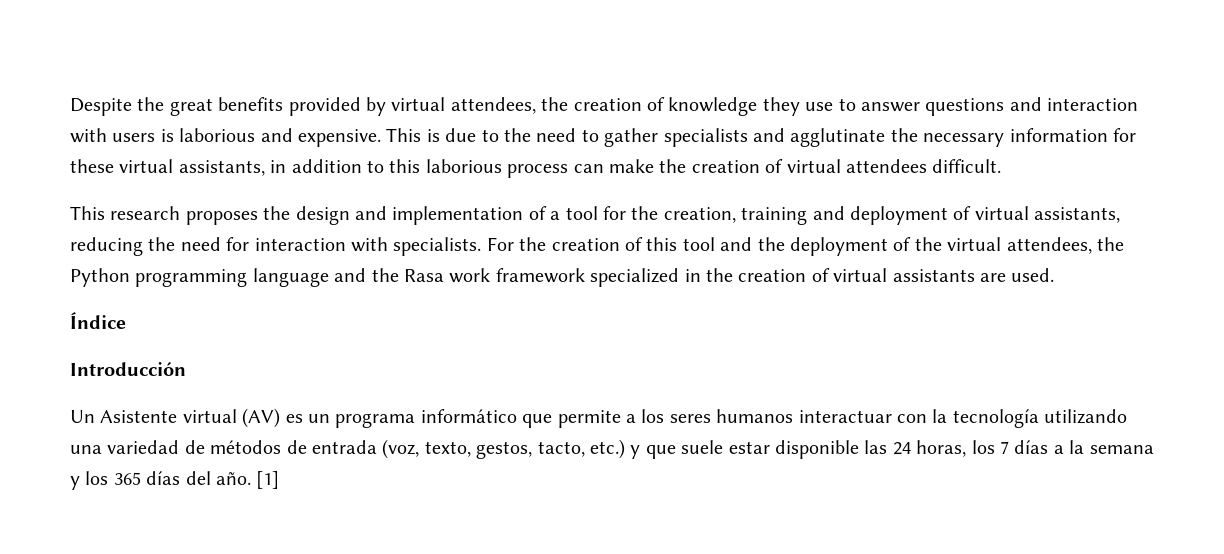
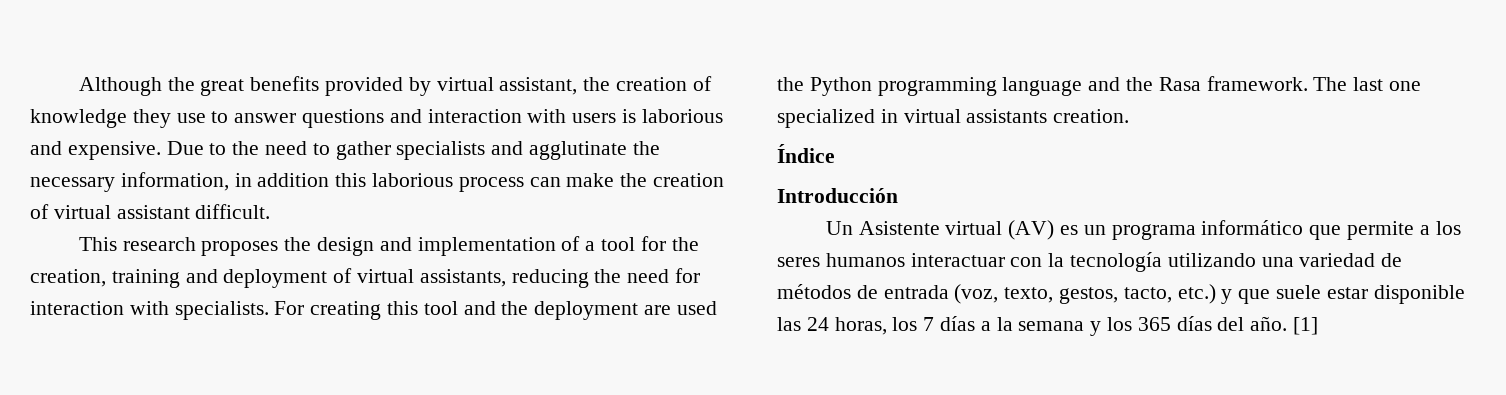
- Despite the great benefits provided by virtual attendees, the creation of knowledge they use to answer questions and interaction with users is laborious and expensive.
+ Although the great benefits provided by virtual assistant, the creation of knowledge they use to answer questions and interaction with users is laborious and expensive.
- This is due to the need to gather specialists and agglutinate the necessary information for these virtual assistants, in addition to this laborious process can make the creation of virtual attendees difficult.
+ Due to the need to gather specialists and agglutinate the necessary information, in addition this laborious process can make the creation of virtual assistant difficult.
- For the creation of this tool and the deployment of the virtual attendees, the Python programming language and the Rasa work framework specialized in the creation of virtual assistants are used.
+ For creating this tool and the deployment are used the Python programming language and the Rasa framework. The last one specialized in virtual assistants creation.

